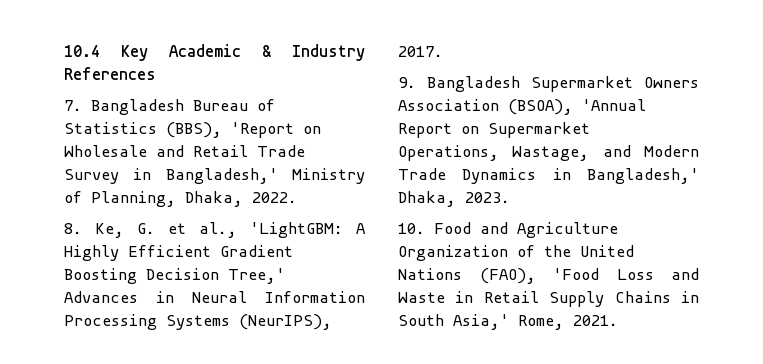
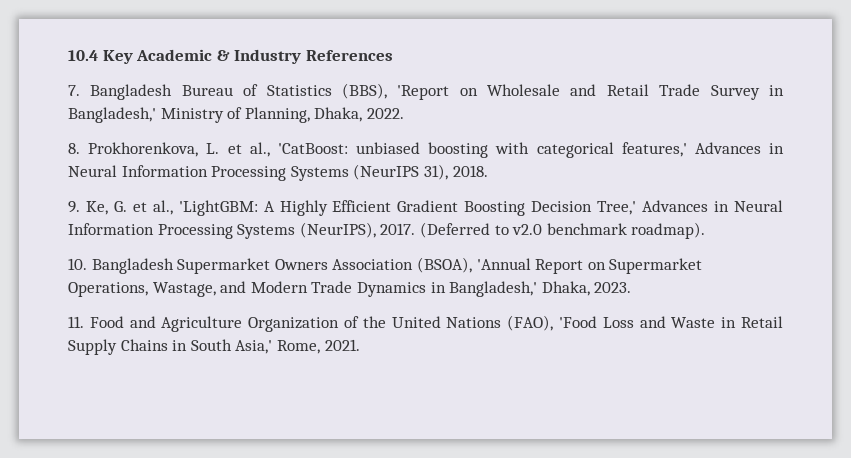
- 8. Ke, G. et al., 'LightGBM: A Highly Efficient Gradient Boosting Decision Tree,' Advances in Neural Information Processing Systems (NeurIPS), 2017.
- 9. Bangladesh Supermarket Owners Association (BSOA), 'Annual Report on Supermarket Operations, Wastage, and Modern Trade Dynamics in Bangladesh,' Dhaka, 2023.
+ 8. Prokhorenkova, L. et al., 'CatBoost: unbiased boosting with categorical features,' Advances in Neural Information Processing Systems (NeurIPS 31), 2018.
+ 9. Ke, G. et al., 'LightGBM: A Highly Efficient Gradient Boosting Decision Tree,' Advances in Neural Information Processing Systems (NeurIPS), 2017. (Deferred to v2.0 benchmark roadmap).
+ 10. Bangladesh Supermarket Owners Association (BSOA), 'Annual Report on Supermarket Operations, Wastage, and Modern Trade Dynamics in Bangladesh,' Dhaka, 2023.
- 10. Food and Agriculture Organization of the United Nations (FAO), 'Food Loss and Waste in Retail Supply Chains in South Asia,' Rome, 2021.
+ 11. Food and Agriculture Organization of the United Nations (FAO), 'Food Loss and Waste in Retail Supply Chains in South Asia,' Rome, 2021.

